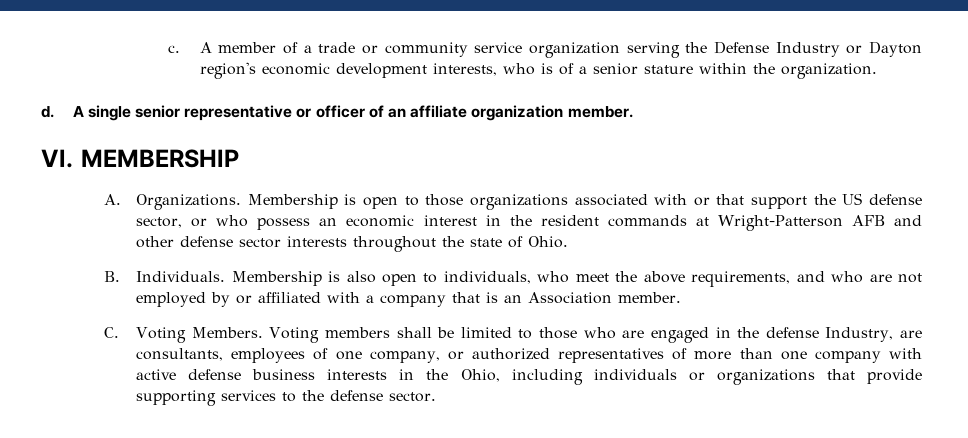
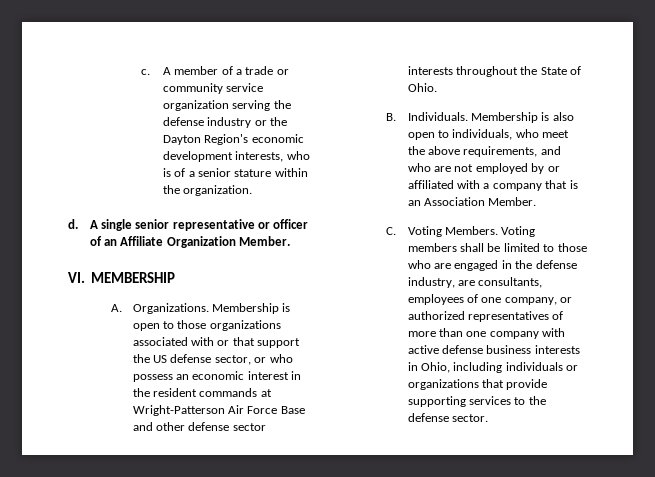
- A member of a trade or community service organization serving the Defense Industry or Dayton region's economic development interests, who is of a senior stature within the organization.
+ A member of a trade or community service organization serving the defense industry or the Dayton Region's economic development interests, who is of a senior stature within the organization.
- A single senior representative or officer of an affiliate organization member.
+ A single senior representative or officer of an Affiliate Organization Member.
- Membership is open to those organizations associated with or that support the US defense sector, or who possess an economic interest in the resident commands at Wright-Patterson AFB and other defense sector interests throughout the state of Ohio.
+ Membership is open to those organizations associated with or that support the US defense sector, or who possess an economic interest in the resident commands at Wright-Patterson Air Force Base and other defense sector interests throughout the State of Ohio.
- Membership is also open to individuals, who meet the above requirements, and who are not employed by or affiliated with a company that is an Association member.
+ Membership is also open to individuals, who meet the above requirements, and who are not employed by or affiliated with a company that is an Association Member.
- Voting members shall be limited to those who are engaged in the defense Industry, are consultants, employees of one company, or authorized representatives of more than one company with active defense business interests in the Ohio, including individuals or organizations that provide supporting services to the defense sector.
+ Voting members shall be limited to those who are engaged in the defense industry, are consultants, employees of one company, or authorized representatives of more than one company with active defense business interests in Ohio, including individuals or organizations that provide supporting services to the defense sector.

